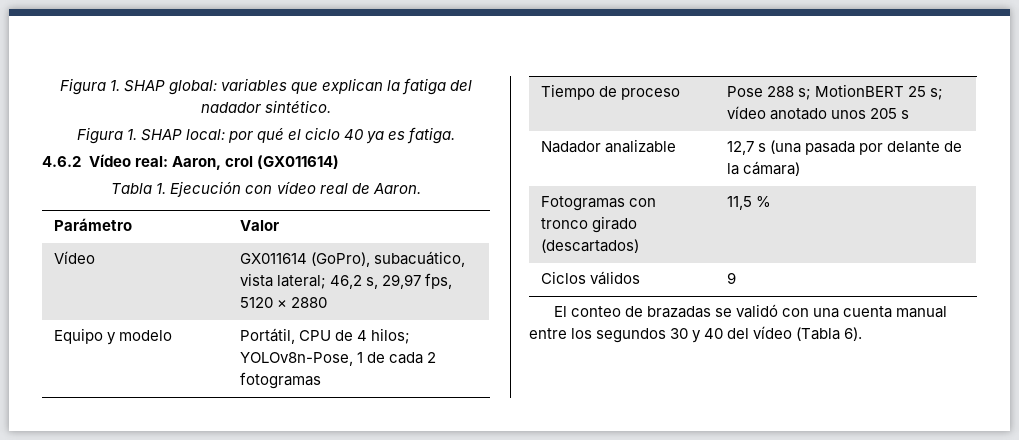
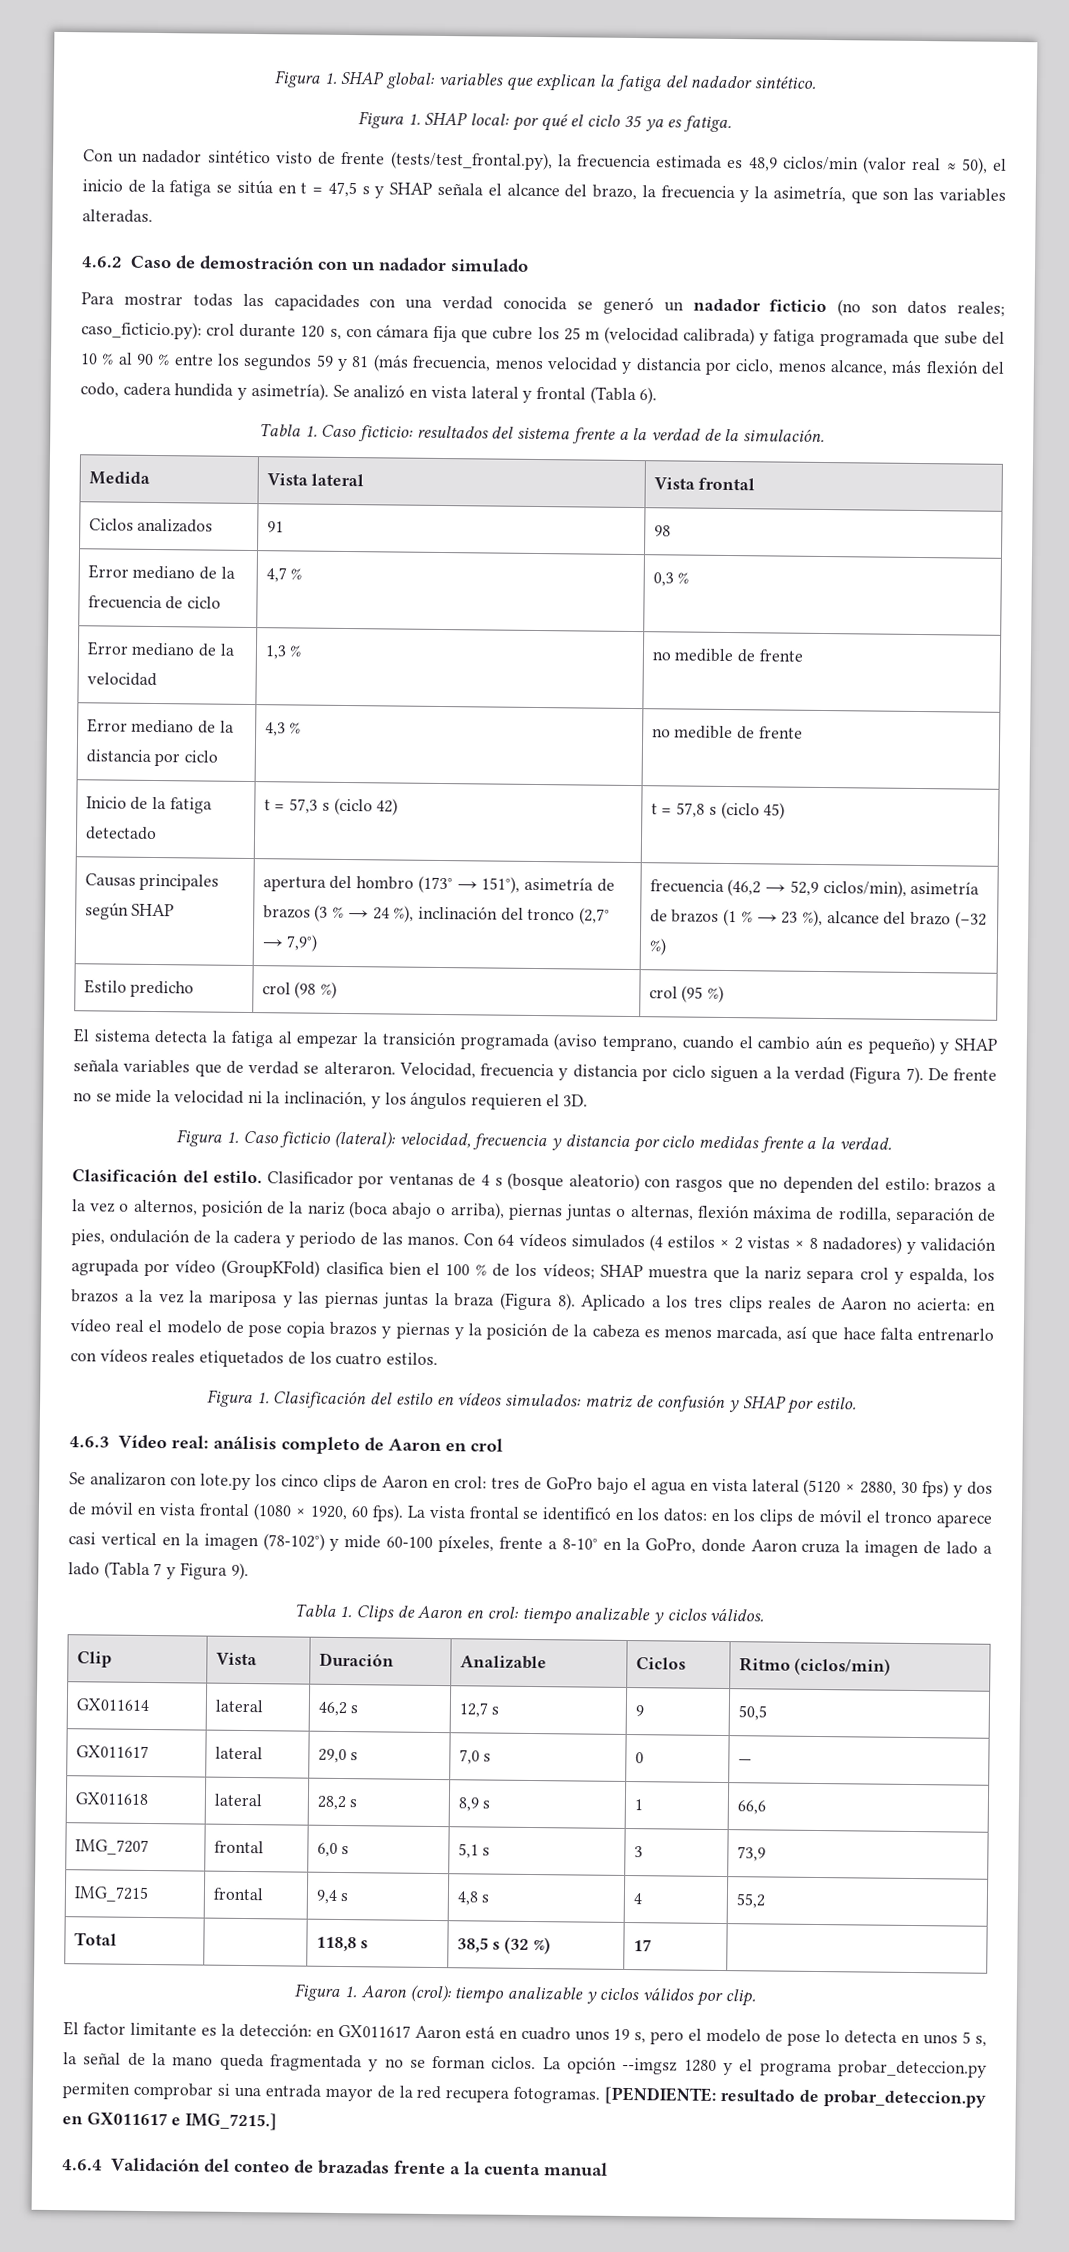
- Figura 1. SHAP local: por qué el ciclo 40 ya es fatiga.
+ Figura 1. SHAP local: por qué el ciclo 35 ya es fatiga.
- 4.6.2 Vídeo real: Aaron, crol (GX011614)
- Tabla 1. Ejecución con vídeo real de Aaron.
- Parámetro | Valor
- Vídeo | GX011614 (GoPro), subacuático, vista lateral; 46,2 s, 29,97 fps, 5120 × 2880
- Equipo y modelo | Portátil, CPU de 4 hilos; YOLOv8n-Pose, 1 de cada 2 fotogramas
- Tiempo de proceso | Pose 288 s; MotionBERT 25 s; vídeo anotado unos 205 s
- Nadador analizable | 12,7 s (una pasada por delante de la cámara)
- Fotogramas con tronco girado (descartados) | 11,5 %
- Ciclos válidos | 9
- El conteo de brazadas se validó con una cuenta manual entre los segundos 30 y 40 del vídeo (Tabla 6).
+ Con un nadador sintético visto de frente (tests/test_frontal.py), la frecuencia estimada es 48,9 ciclos/min (valor real ≈ 50), el inicio de la fatiga se sitúa en t = 47,5 s y SHAP señala el alcance del brazo, la frecuencia y la asimetría, que son las variables alteradas.
+ 4.6.2 Caso de demostración con un nadador simulado
+ Para mostrar todas las capacidades con una verdad conocida se generó un nadador ficticio (no son datos reales; caso_ficticio.py): crol durante 120 s, con cámara fija que cubre los 25 m (velocidad calibrada) y fatiga programada que sube del 10 % al 90 % entre los segundos 59 y 81 (más frecuencia, menos velocidad y distancia por ciclo, menos alcance, más flexión del codo, cadera hundida y asimetría). Se analizó en vista lateral y frontal (Tabla 6).
+ Tabla 1. Caso ficticio: resultados del sistema frente a la verdad de la simulación.
+ Medida | Vista lateral | Vista frontal
+ Ciclos analizados | 91 | 98
+ Error mediano de la frecuencia de ciclo | 4,7 % | 0,3 %
+ Error mediano de la velocidad | 1,3 % | no medible de frente
+ Error mediano de la distancia por ciclo | 4,3 % | no medible de frente
+ Inicio de la fatiga detectado | t = 57,3 s (ciclo 42) | t = 57,8 s (ciclo 45)
+ Causas principales según SHAP | apertura del hombro (173° → 151°), asimetría de brazos (3 % → 24 %), inclinación del tronco (2,7° → 7,9°) | frecuencia (46,2 → 52,9 ciclos/min), asimetría de brazos (1 % → 23 %), alcance del brazo (−32 %)
+ Estilo predicho | crol (98 %) | crol (95 %)
+ El sistema detecta la fatiga al empezar la transición programada (aviso temprano, cuando el cambio aún es pequeño) y SHAP señala variables que de verdad se alteraron. Velocidad, frecuencia y distancia por ciclo siguen a la verdad (Figura 7). De frente no se mide la velocidad ni la inclinación, y los ángulos requieren el 3D.
+ Figura 1. Caso ficticio (lateral): velocidad, frecuencia y distancia por ciclo medidas frente a la verdad.
+ Clasificación del estilo. Clasificador por ventanas de 4 s (bosque aleatorio) con rasgos que no dependen del estilo: brazos a la vez o alternos, posición de la nariz (boca abajo o arriba), piernas juntas o alternas, flexión máxima de rodilla, separación de pies, ondulación de la cadera y periodo de las manos. Con 64 vídeos simulados (4 estilos × 2 vistas × 8 nadadores) y validación agrupada por vídeo (GroupKFold) clasifica bien el 100 % de los vídeos; SHAP muestra que la nariz separa crol y espalda, los brazos a la vez la mariposa y las piernas juntas la braza (Figura 8). Aplicado a los tres clips reales de Aaron no acierta: en vídeo real el modelo de pose copia brazos y piernas y la posición de la cabeza es menos marcada, así que hace falta entrenarlo con vídeos reales etiquetados de los cuatro estilos.
+ Figura 1. Clasificación del estilo en vídeos simulados: matriz de confusión y SHAP por estilo.
+ 4.6.3 Vídeo real: análisis completo de Aaron en crol
+ Se analizaron con lote.py los cinco clips de Aaron en crol: tres de GoPro bajo el agua en vista lateral (5120 × 2880, 30 fps) y dos de móvil en vista frontal (1080 × 1920, 60 fps). La vista frontal se identificó en los datos: en los clips de móvil el tronco aparece casi vertical en la imagen (78-102°) y mide 60-100 píxeles, frente a 8-10° en la GoPro, donde Aaron cruza la imagen de lado a lado (Tabla 7 y Figura 9).
+ Tabla 1. Clips de Aaron en crol: tiempo analizable y ciclos válidos.
+ Clip | Vista | Duración | Analizable | Ciclos | Ritmo (ciclos/min)
+ GX011614 | lateral | 46,2 s | 12,7 s | 9 | 50,5
+ GX011617 | lateral | 29,0 s | 7,0 s | 0 | —
+ GX011618 | lateral | 28,2 s | 8,9 s | 1 | 66,6
+ IMG_7207 | frontal | 6,0 s | 5,1 s | 3 | 73,9
+ IMG_7215 | frontal | 9,4 s | 4,8 s | 4 | 55,2
+ Total | | 118,8 s | 38,5 s (32 %) | 17 |
+ Figura 1. Aaron (crol): tiempo analizable y ciclos válidos por clip.
+ El factor limitante es la detección: en GX011617 Aaron está en cuadro unos 19 s, pero el modelo de pose lo detecta en unos 5 s, la señal de la mano queda fragmentada y no se forman ciclos. La opción --imgsz 1280 y el programa probar_deteccion.py permiten comprobar si una entrada mayor de la red recupera fotogramas. [PENDIENTE: resultado de probar_deteccion.py en GX011617 e IMG_7215.]
+ 4.6.4 Validación del conteo de brazadas frente a la cuenta manual

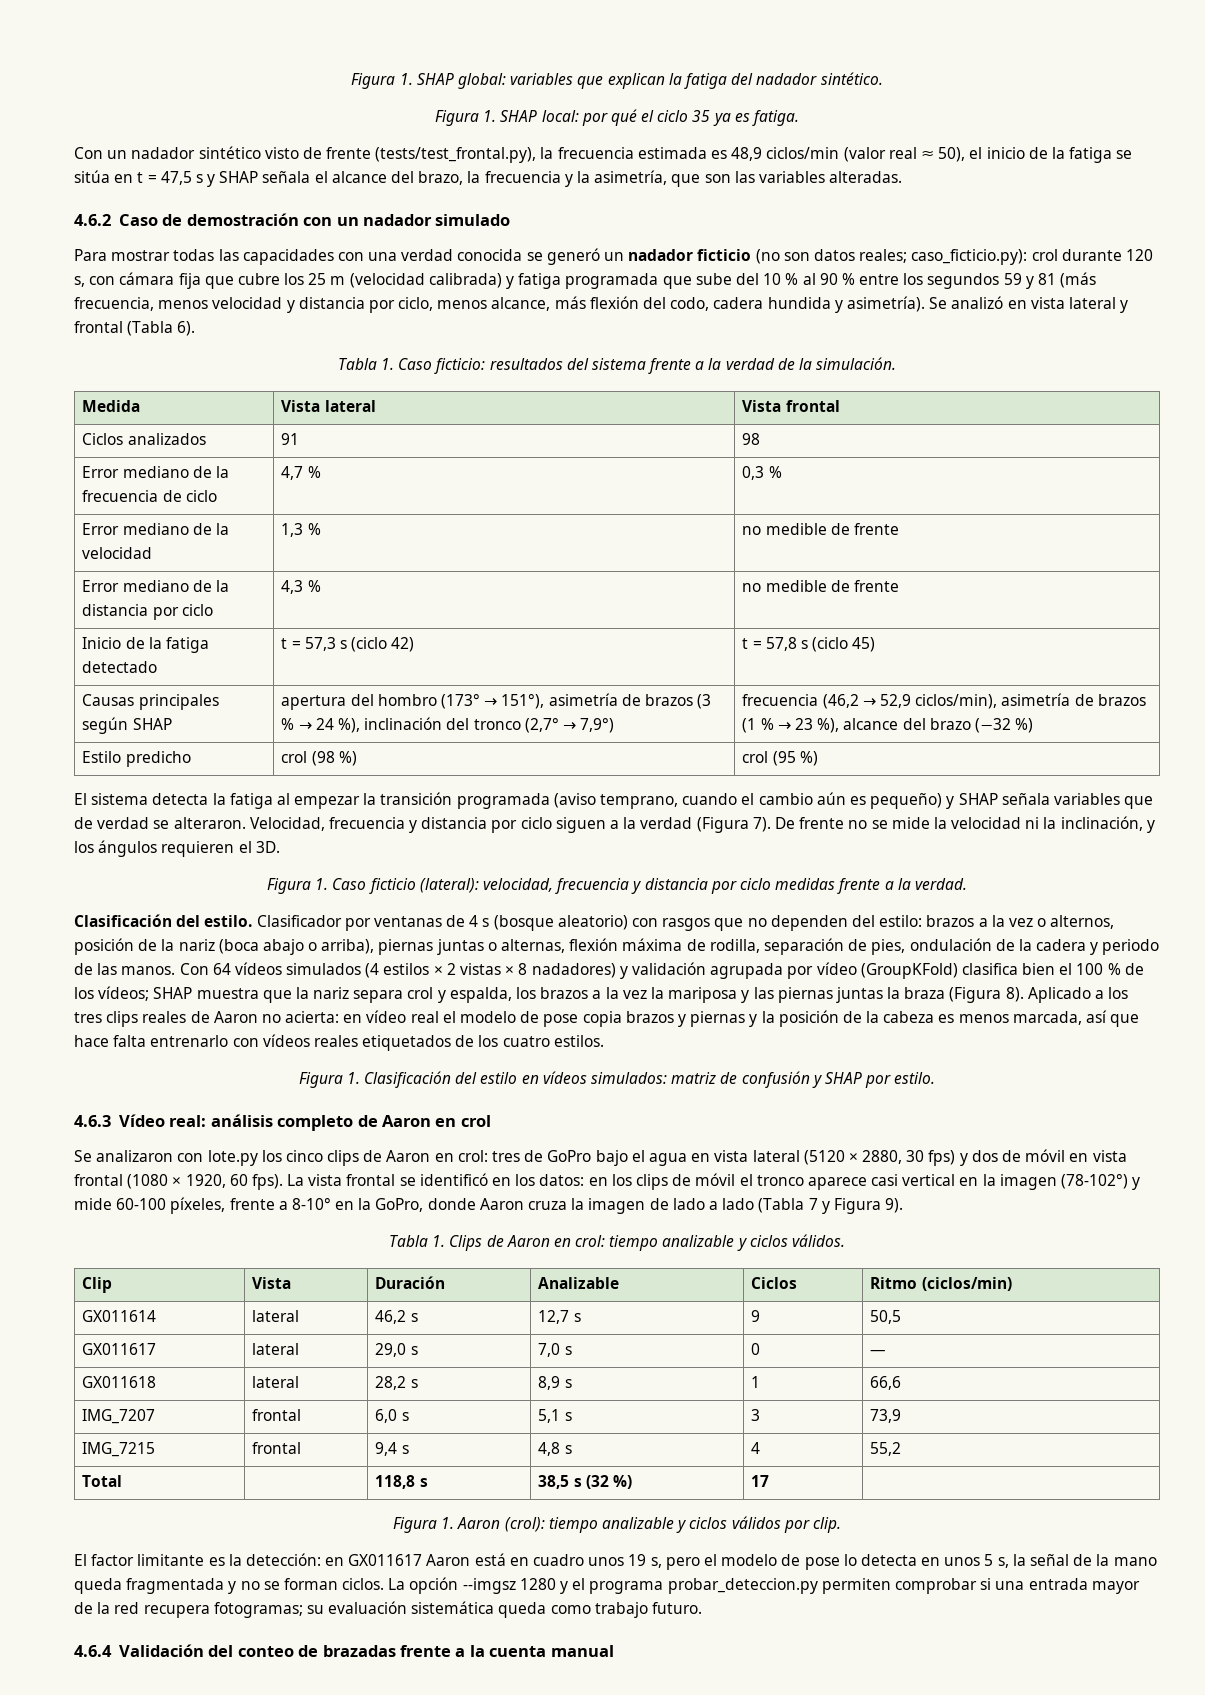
- La opción --imgsz 1280 y el programa probar_deteccion.py permiten comprobar si una entrada mayor de la red recupera fotogramas. [PENDIENTE: resultado de probar_deteccion.py en GX011617 e IMG_7215.]
+ La opción --imgsz 1280 y el programa probar_deteccion.py permiten comprobar si una entrada mayor de la red recupera fotogramas; su evaluación sistemática queda como trabajo futuro.

